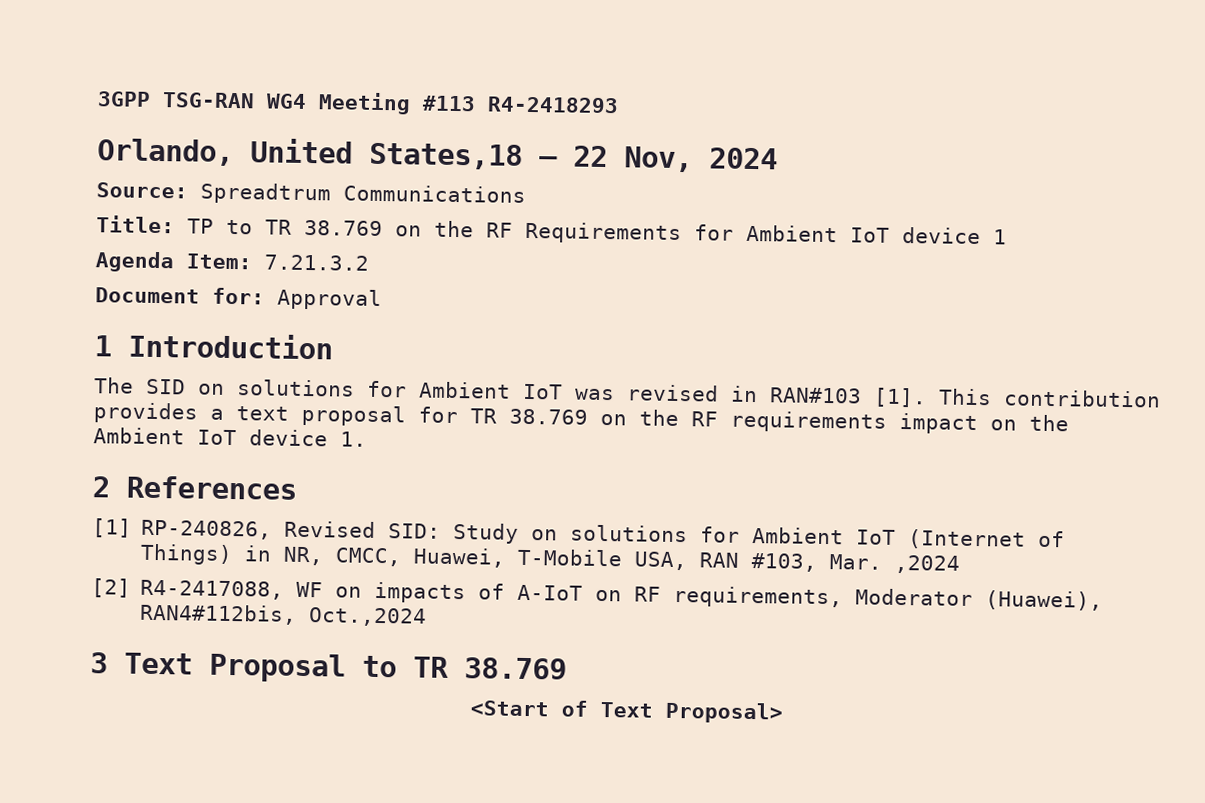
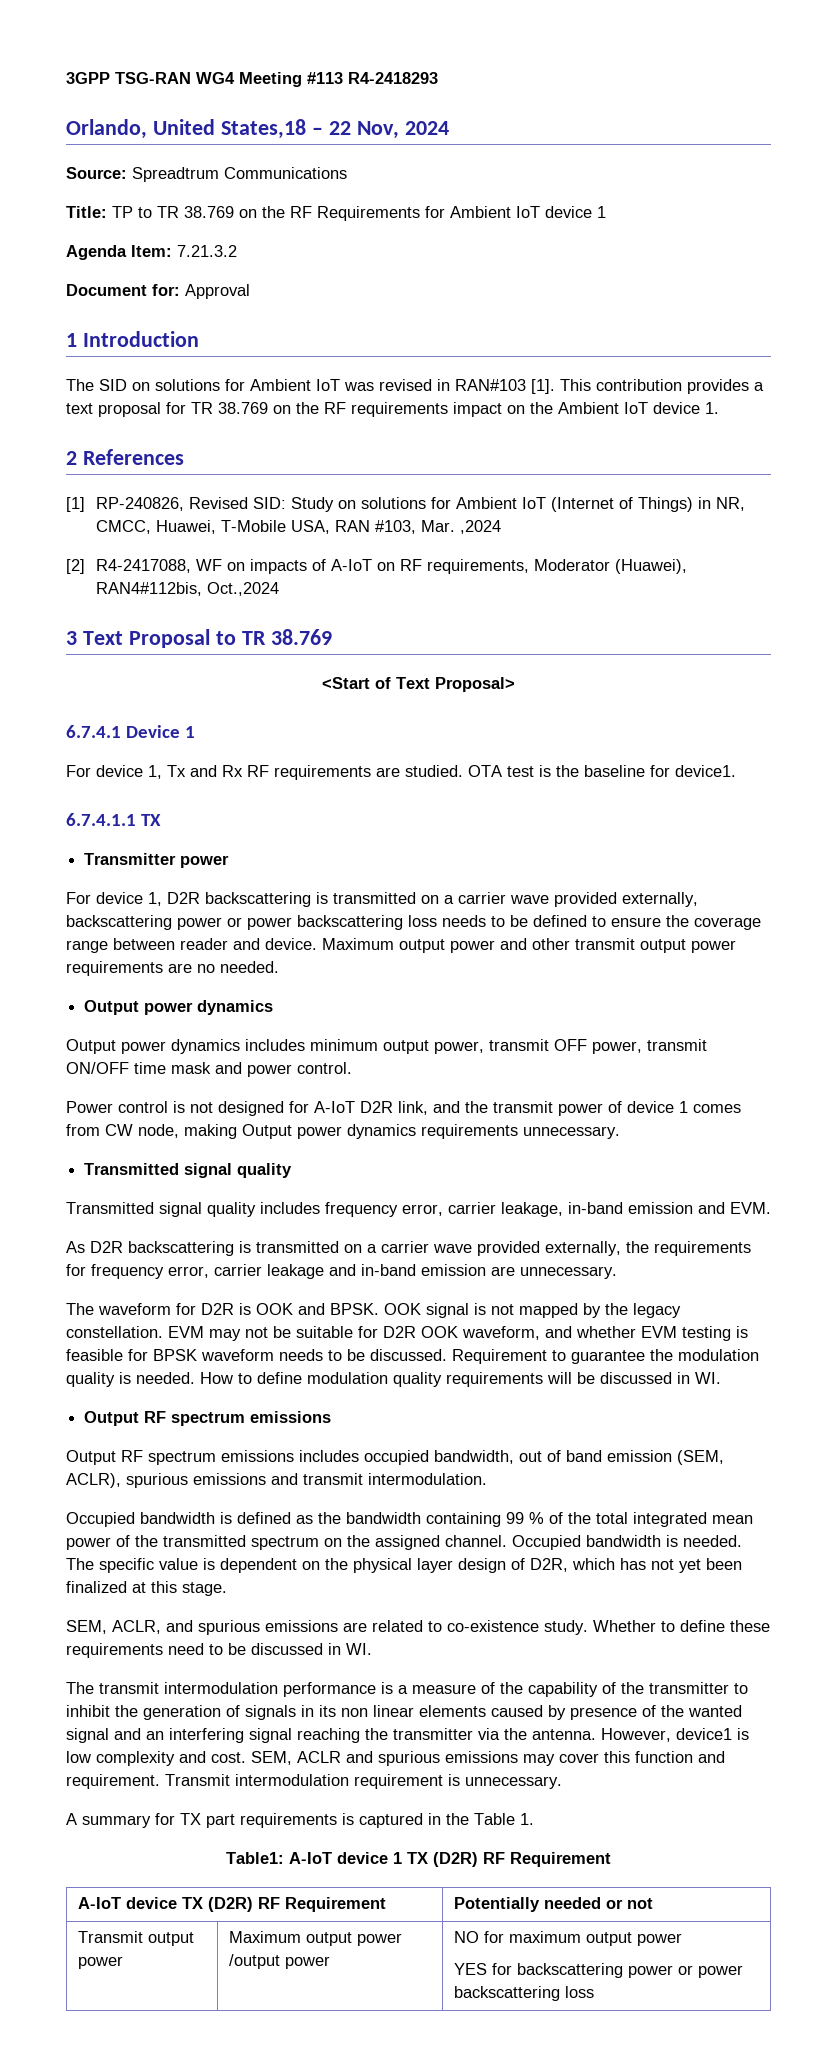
+ 6.7.4.1 Device 1
+ For device 1, Tx and Rx RF requirements are studied. OTA test is the baseline for device1.
+ 6.7.4.1.1 TX
+ Transmitter power
+ For device 1, D2R backscattering is transmitted on a carrier wave provided externally, backscattering power or power backscattering loss needs to be defined to ensure the coverage range between reader and device. Maximum output power and other transmit output power requirements are no needed.
+ Output power dynamics
+ Output power dynamics includes minimum output power, transmit OFF power, transmit ON/OFF time mask and power control.
+ Power control is not designed for A-IoT D2R link, and the transmit power of device 1 comes from CW node, making Output power dynamics requirements unnecessary.
+ Transmitted signal quality
+ Transmitted signal quality includes frequency error, carrier leakage, in-band emission and EVM.
+ As D2R backscattering is transmitted on a carrier wave provided externally, the requirements for frequency error, carrier leakage and in-band emission are unnecessary.
+ The waveform for D2R is OOK and BPSK. OOK signal is not mapped by the legacy constellation. EVM may not be suitable for D2R OOK waveform, and whether EVM testing is feasible for BPSK waveform needs to be discussed. Requirement to guarantee the modulation quality is needed. How to define modulation quality requirements will be discussed in WI.
+ Output RF spectrum emissions
+ Output RF spectrum emissions includes occupied bandwidth, out of band emission (SEM, ACLR), spurious emissions and transmit intermodulation.
+ Occupied bandwidth is defined as the bandwidth containing 99 % of the total integrated mean power of the transmitted spectrum on the assigned channel. Occupied bandwidth is needed. The specific value is dependent on the physical layer design of D2R, which has not yet been finalized at this stage.
+ SEM, ACLR, and spurious emissions are related to co-existence study. Whether to define these requirements need to be discussed in WI.
+ The transmit intermodulation performance is a measure of the capability of the transmitter to inhibit the generation of signals in its non linear elements caused by presence of the wanted signal and an interfering signal reaching the transmitter via the antenna. However, device1 is low complexity and cost. SEM, ACLR and spurious emissions may cover this function and requirement. Transmit intermodulation requirement is unnecessary.
+ A summary for TX part requirements is captured in the Table 1.
+ Table1: A-IoT device 1 TX (D2R) RF Requirement
+ A-IoT device TX (D2R) RF Requirement | Potentially needed or not
+ Transmit output power | Maximum output power /output power | NO for maximum output power
+ YES for backscattering power or power backscattering loss

